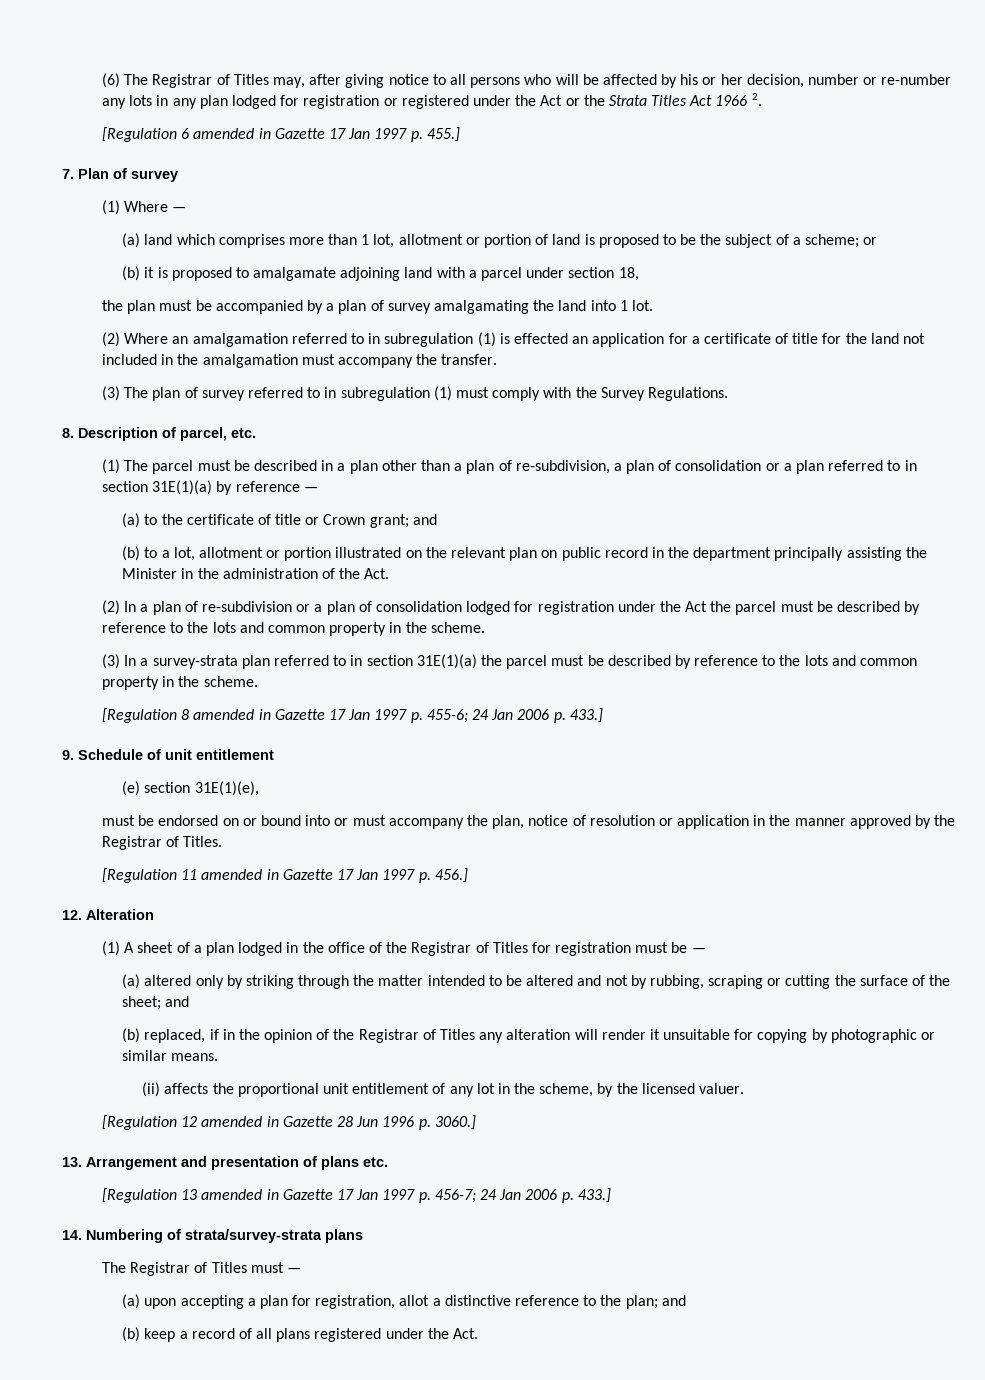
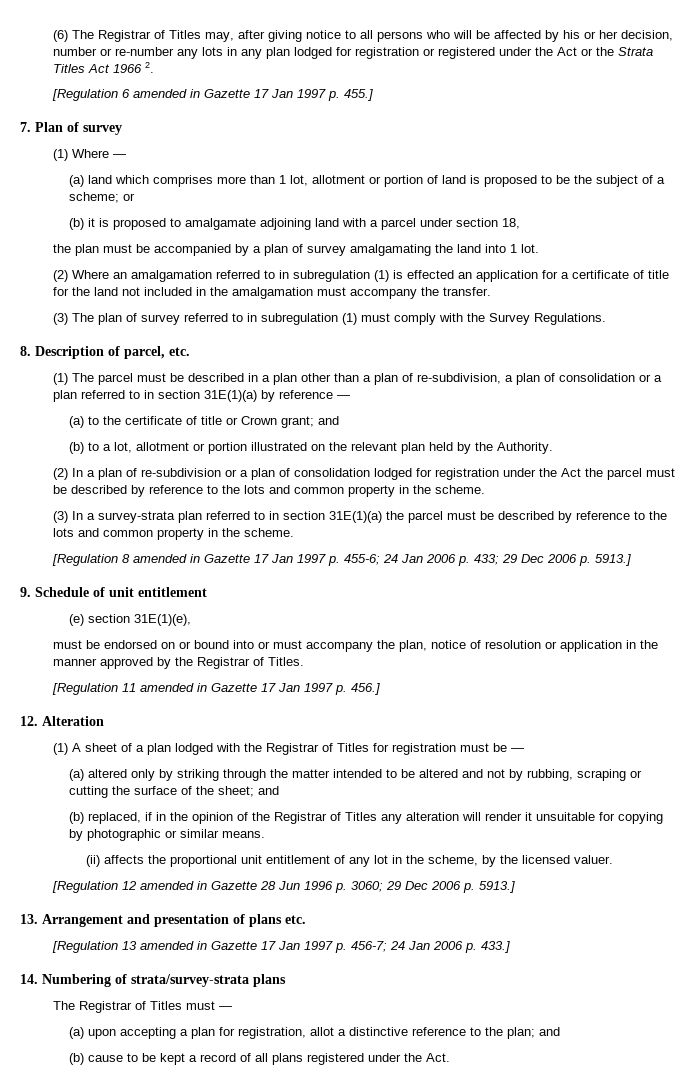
- (b) to a lot, allotment or portion illustrated on the relevant plan on public record in the department principally assisting the Minister in the administration of the Act.
+ (b) to a lot, allotment or portion illustrated on the relevant plan held by the Authority.
- [Regulation 8 amended in Gazette 17 Jan 1997 p. 455-6; 24 Jan 2006 p. 433.]
+ [Regulation 8 amended in Gazette 17 Jan 1997 p. 455-6; 24 Jan 2006 p. 433; 29 Dec 2006 p. 5913.]
- (1) A sheet of a plan lodged in the office of the Registrar of Titles for registration must be —
+ (1) A sheet of a plan lodged with the Registrar of Titles for registration must be —
- [Regulation 12 amended in Gazette 28 Jun 1996 p. 3060.]
+ [Regulation 12 amended in Gazette 28 Jun 1996 p. 3060; 29 Dec 2006 p. 5913.]
- (b) keep a record of all plans registered under the Act.
+ (b) cause to be kept a record of all plans registered under the Act.

